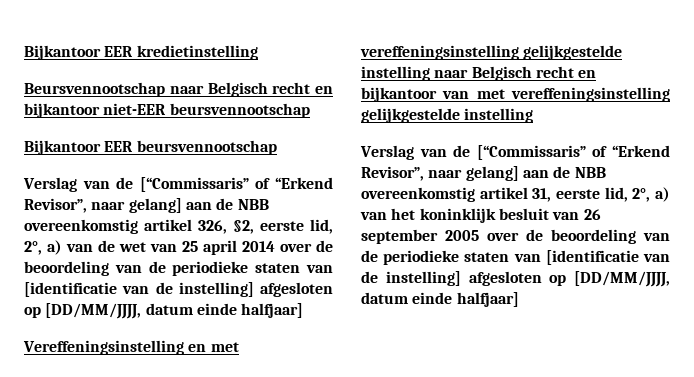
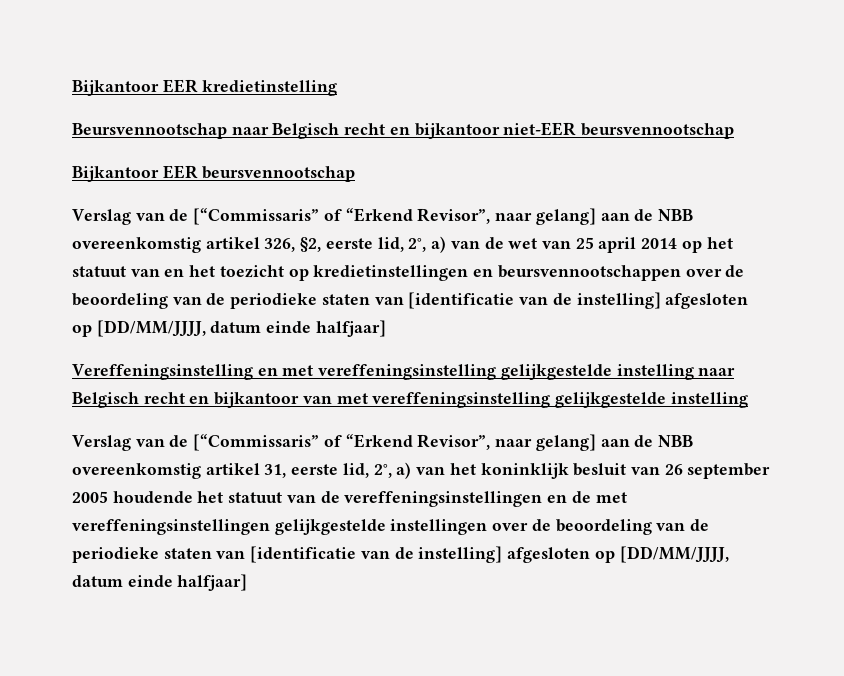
- Verslag van de [“Commissaris” of “Erkend Revisor”, naar gelang] aan de NBB overeenkomstig artikel 326, §2, eerste lid, 2°, a) van de wet van 25 april 2014 over de beoordeling van de periodieke staten van [identificatie van de instelling] afgesloten op [DD/MM/JJJJ, datum einde halfjaar]
+ Verslag van de [“Commissaris” of “Erkend Revisor”, naar gelang] aan de NBB overeenkomstig artikel 326, §2, eerste lid, 2°, a) van de wet van 25 april 2014 op het statuut van en het toezicht op kredietinstellingen en beursvennootschappen over de beoordeling van de periodieke staten van [identificatie van de instelling] afgesloten op [DD/MM/JJJJ, datum einde halfjaar]
- Verslag van de [“Commissaris” of “Erkend Revisor”, naar gelang] aan de NBB overeenkomstig artikel 31, eerste lid, 2°, a) van het koninklijk besluit van 26 september 2005 over de beoordeling van de periodieke staten van [identificatie van de instelling] afgesloten op [DD/MM/JJJJ, datum einde halfjaar]
+ Verslag van de [“Commissaris” of “Erkend Revisor”, naar gelang] aan de NBB overeenkomstig artikel 31, eerste lid, 2°, a) van het koninklijk besluit van 26 september 2005 houdende het statuut van de vereffeningsinstellingen en de met vereffeningsinstellingen gelijkgestelde instellingen over de beoordeling van de periodieke staten van [identificatie van de instelling] afgesloten op [DD/MM/JJJJ, datum einde halfjaar]

